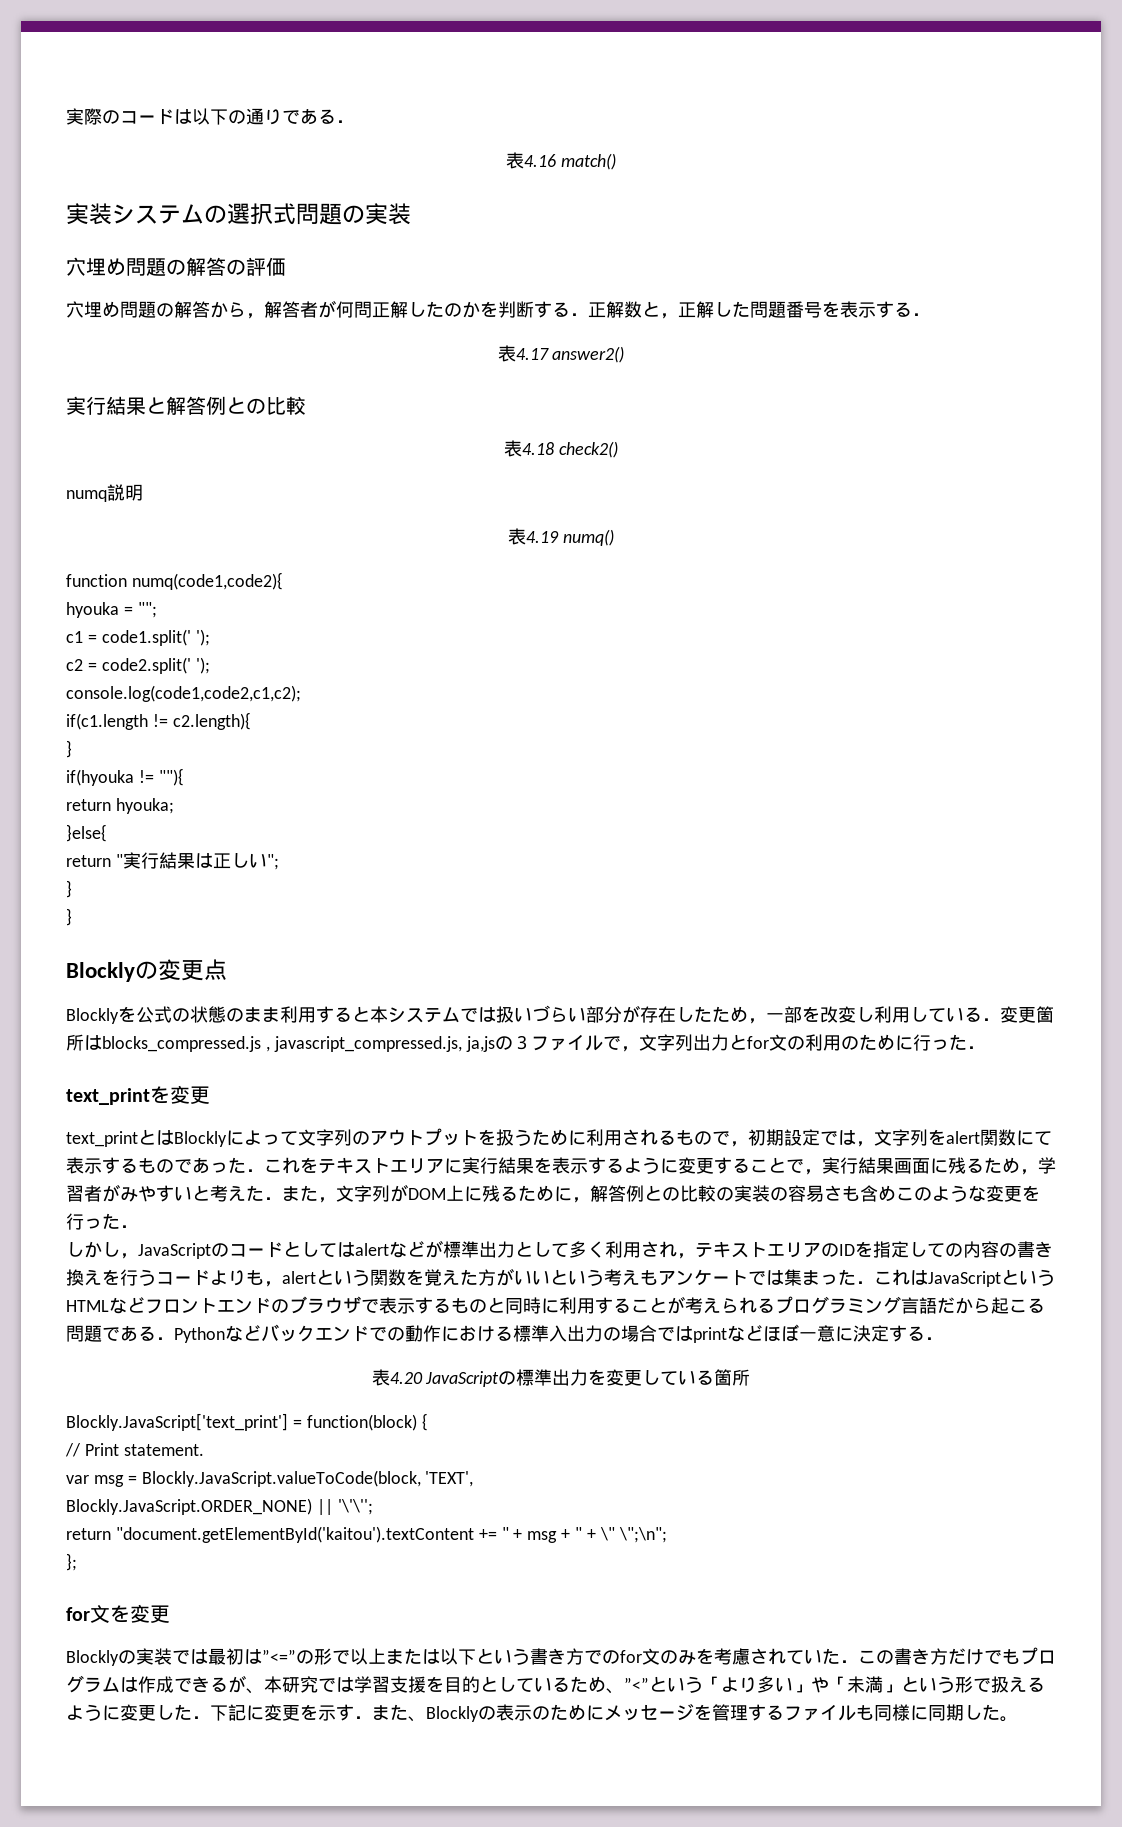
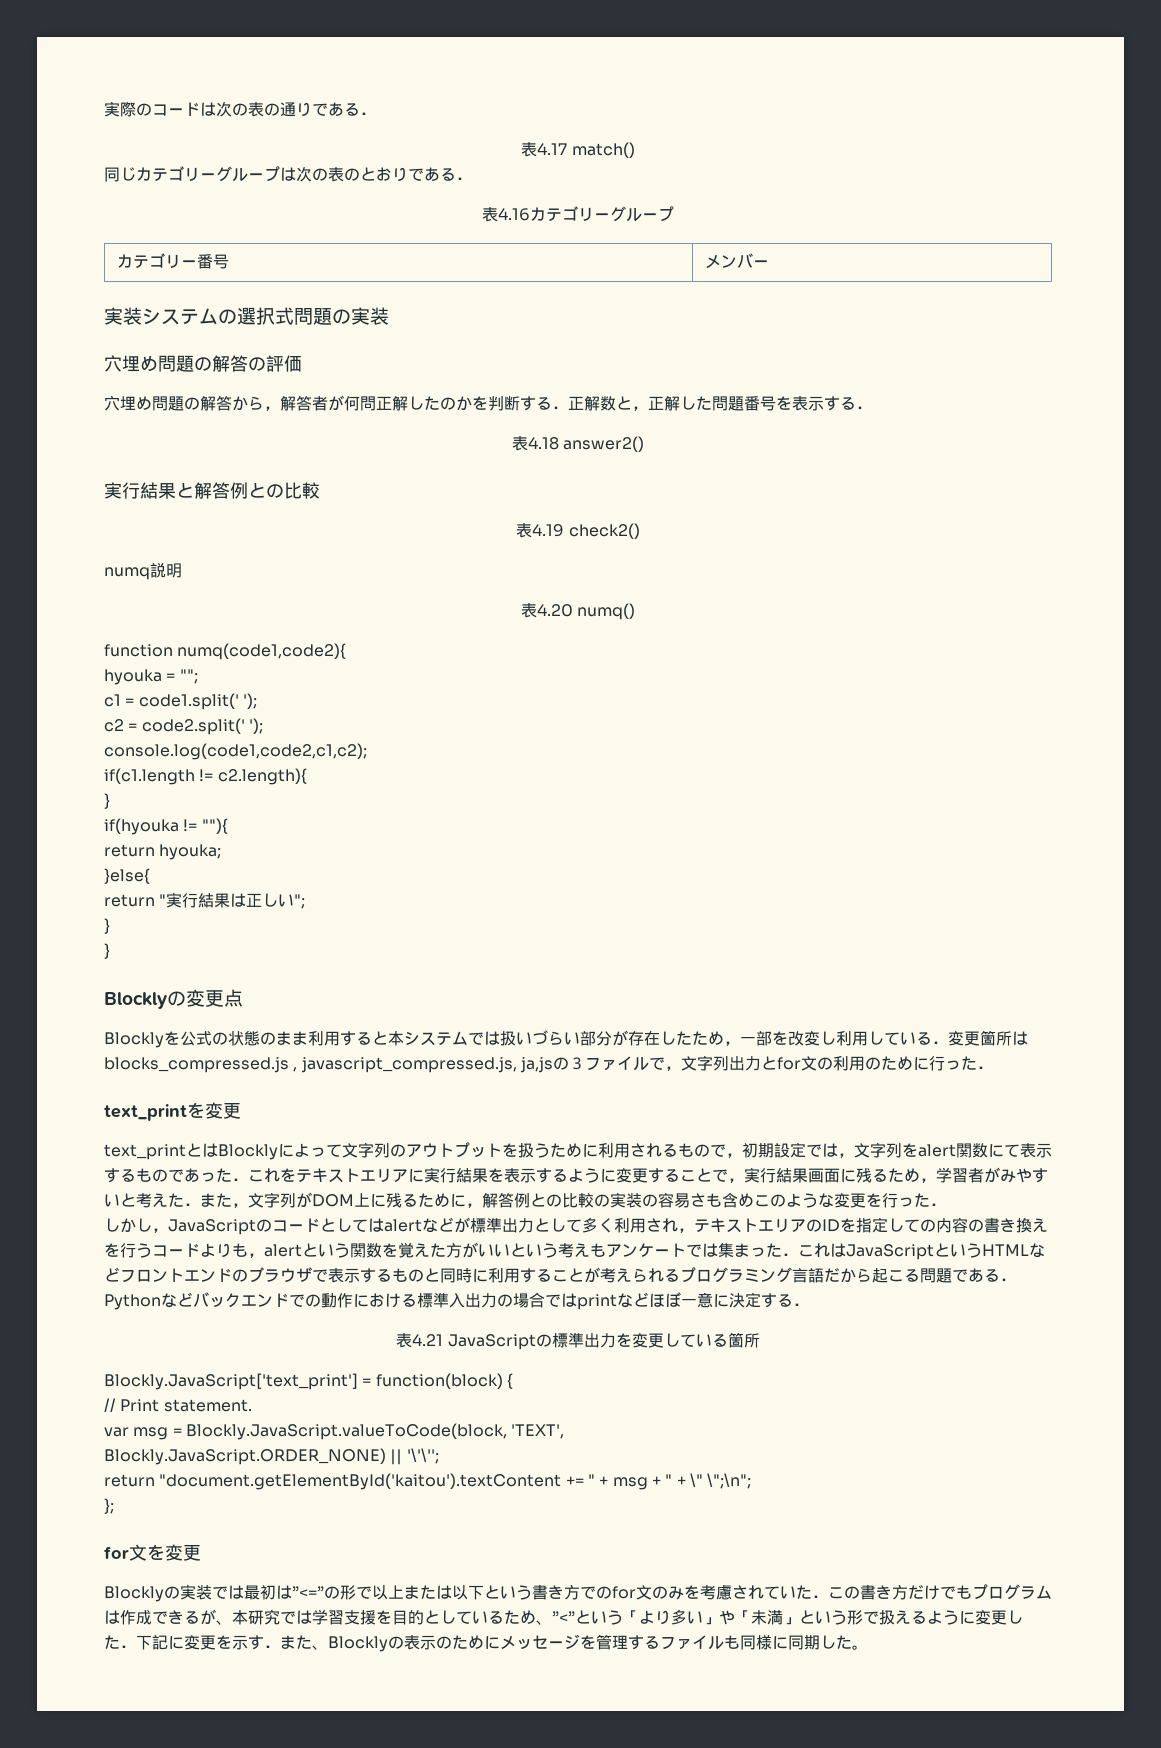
- 実際のコードは以下の通りである．
+ 実際のコードは次の表の通りである．
- 表4.16 match()
+ 表4.17 match()
+ 同じカテゴリーグループは次の表のとおりである．
+ 表4.16カテゴリーグループ
+ カテゴリー番号 | メンバー
- 表4.17 answer2()
+ 表4.18 answer2()
- 表4.18 check2()
+ 表4.19 check2()
- 表4.19 numq()
+ 表4.20 numq()
- 表4.20 JavaScriptの標準出力を変更している箇所
+ 表4.21 JavaScriptの標準出力を変更している箇所

